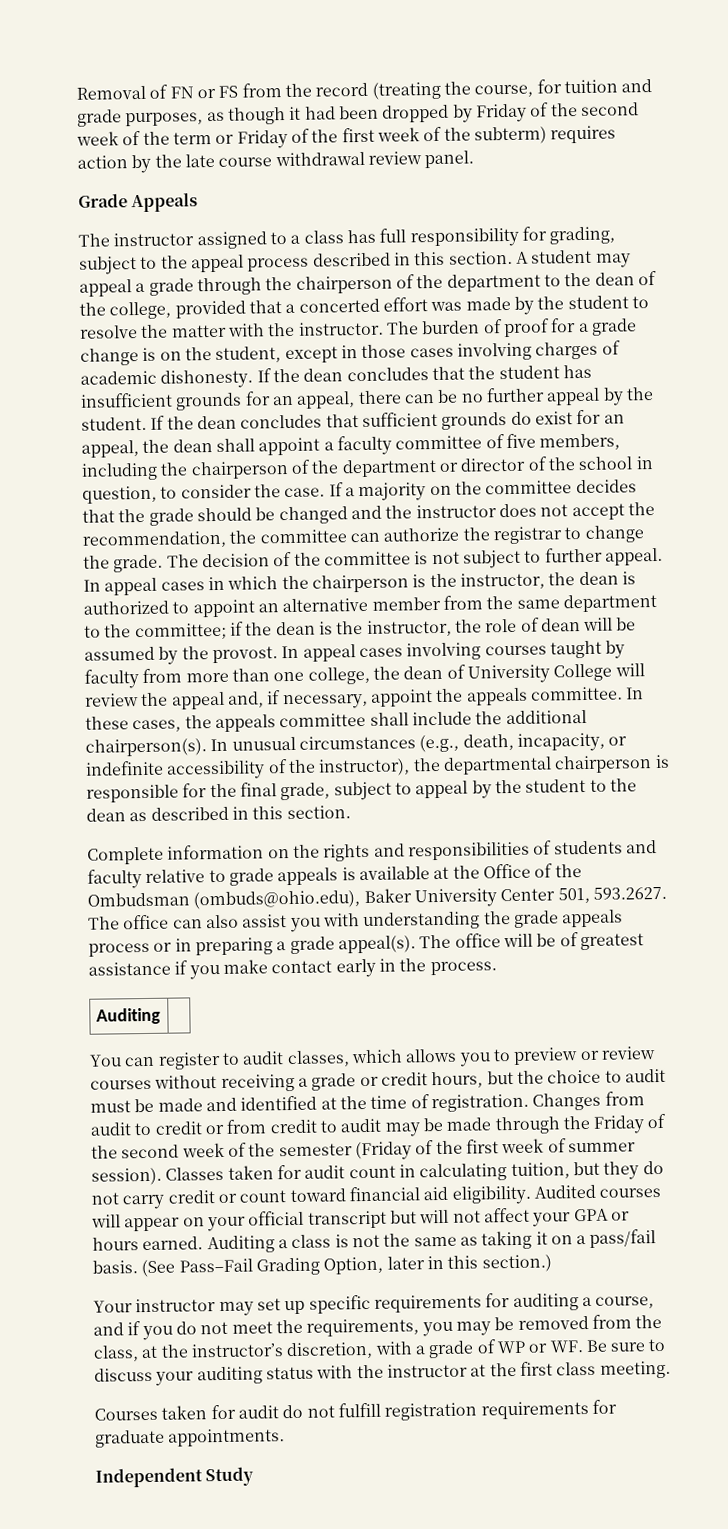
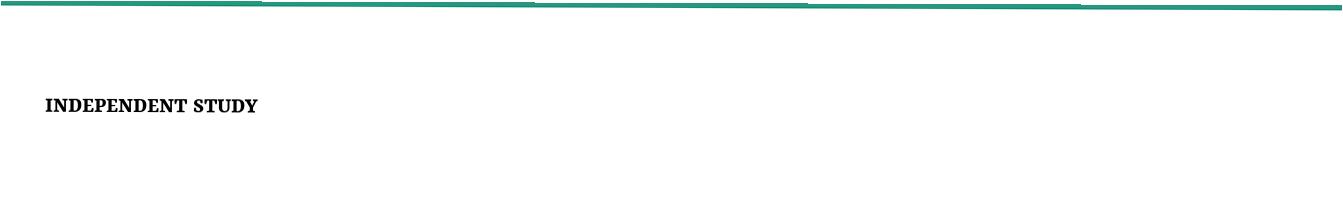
- Removal of FN or FS from the record (treating the course, for tuition and grade purposes, as though it had been dropped by Friday of the second week of the term or Friday of the first week of the subterm) requires action by the late course withdrawal review panel.
- Grade Appeals
- The instructor assigned to a class has full responsibility for grading, subject to the appeal process described in this section. A student may appeal a grade through the chairperson of the department to the dean of the college, provided that a concerted effort was made by the student to resolve the matter with the instructor. The burden of proof for a grade change is on the student, except in those cases involving charges of academic dishonesty. If the dean concludes that the student has insufficient grounds for an appeal, there can be no further appeal by the student. If the dean concludes that sufficient grounds do exist for an appeal, the dean shall appoint a faculty committee of five members, including the chairperson of the department or director of the school in question, to consider the case. If a majority on the committee decides that the grade should be changed and the instructor does not accept the recommendation, the committee can authorize the registrar to change the grade. The decision of the committee is not subject to further appeal. In appeal cases in which the chairperson is the instructor, the dean is authorized to appoint an alternative member from the same department to the committee; if the dean is the instructor, the role of dean will be assumed by the provost. In appeal cases involving courses taught by faculty from more than one college, the dean of University College will review the appeal and, if necessary, appoint the appeals committee. In these cases, the appeals committee shall include the additional chairperson(s). In unusual circumstances (e.g., death, incapacity, or indefinite accessibility of the instructor), the departmental chairperson is responsible for the final grade, subject to appeal by the student to the dean as described in this section.
- Complete information on the rights and responsibilities of students and faculty relative to grade appeals is available at the Office of the Ombudsman (ombuds@ohio.edu), Baker University Center 501, 593.2627. The office can also assist you with understanding the grade appeals process or in preparing a grade appeal(s). The office will be of greatest assistance if you make contact early in the process.
- Auditing |
- You can register to audit classes, which allows you to preview or review courses without receiving a grade or credit hours, but the choice to audit must be made and identified at the time of registration. Changes from audit to credit or from credit to audit may be made through the Friday of the second week of the semester (Friday of the first week of summer session). Classes taken for audit count in calculating tuition, but they do not carry credit or count toward financial aid eligibility. Audited courses will appear on your official transcript but will not affect your GPA or hours earned. Auditing a class is not the same as taking it on a pass/fail basis. (See Pass–Fail Grading Option, later in this section.)
- Your instructor may set up specific requirements for auditing a course, and if you do not meet the requirements, you may be removed from the class, at the instructor’s discretion, with a grade of WP or WF. Be sure to discuss your auditing status with the instructor at the first class meeting.
- Courses taken for audit do not fulfill registration requirements for graduate appointments.
- Independent Study
+ INDEPENDENT STUDY

